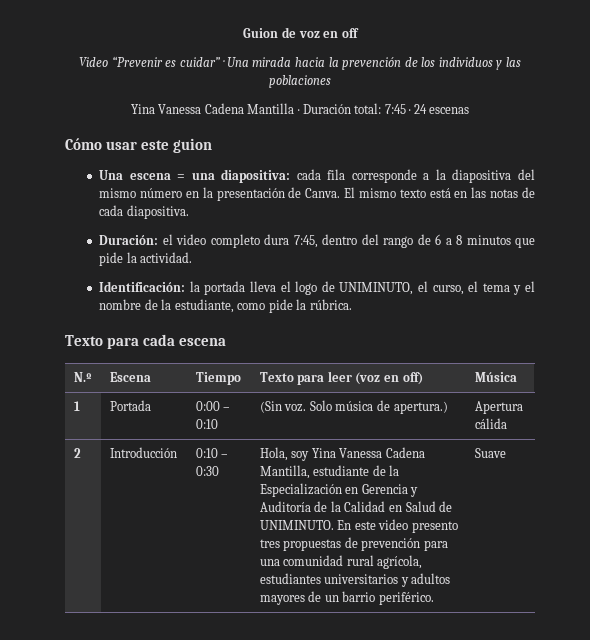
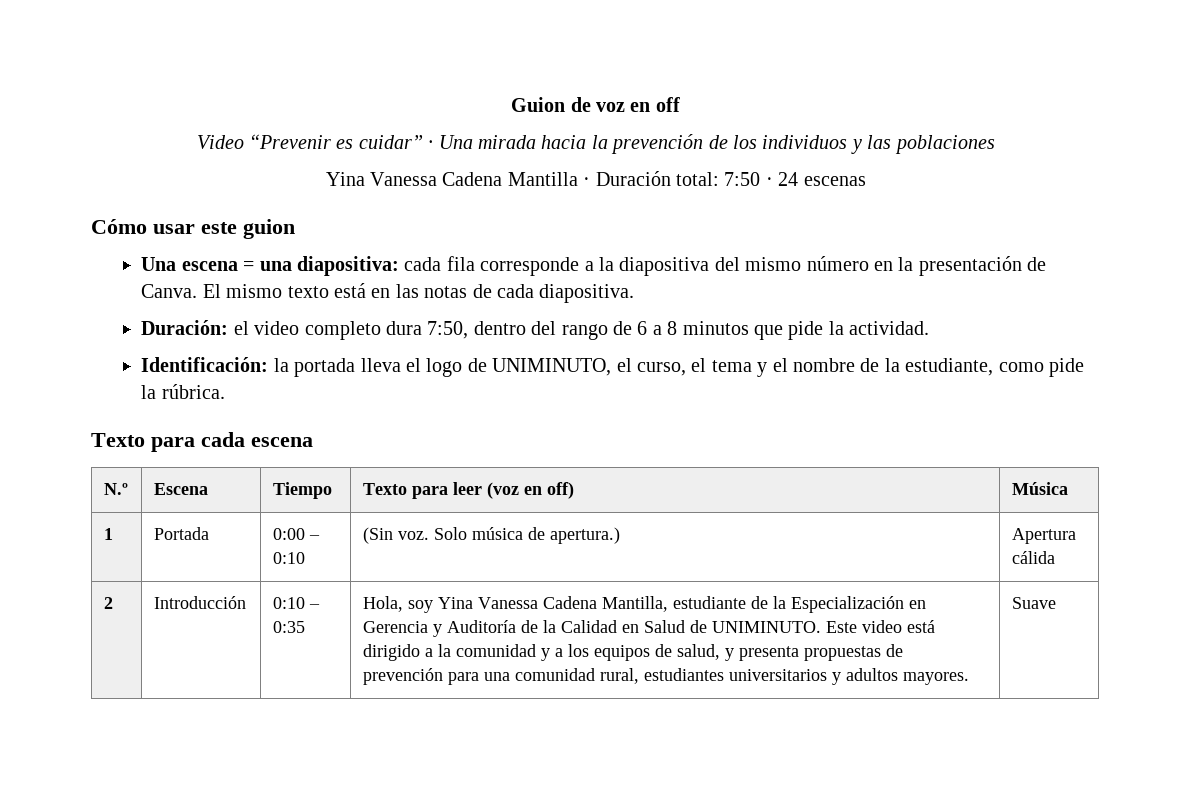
- Yina Vanessa Cadena Mantilla · Duración total: 7:45 · 24 escenas
+ Yina Vanessa Cadena Mantilla · Duración total: 7:50 · 24 escenas
- Duración: el video completo dura 7:45, dentro del rango de 6 a 8 minutos que pide la actividad.
+ Duración: el video completo dura 7:50, dentro del rango de 6 a 8 minutos que pide la actividad.
- 0:10 – 0:30
+ 0:10 – 0:35
- En este video presento tres propuestas de prevención para una comunidad rural agrícola, estudiantes universitarios y adultos mayores de un barrio periférico.
+ Este video está dirigido a la comunidad y a los equipos de salud, y presenta propuestas de prevención para una comunidad rural, estudiantes universitarios y adultos mayores.

